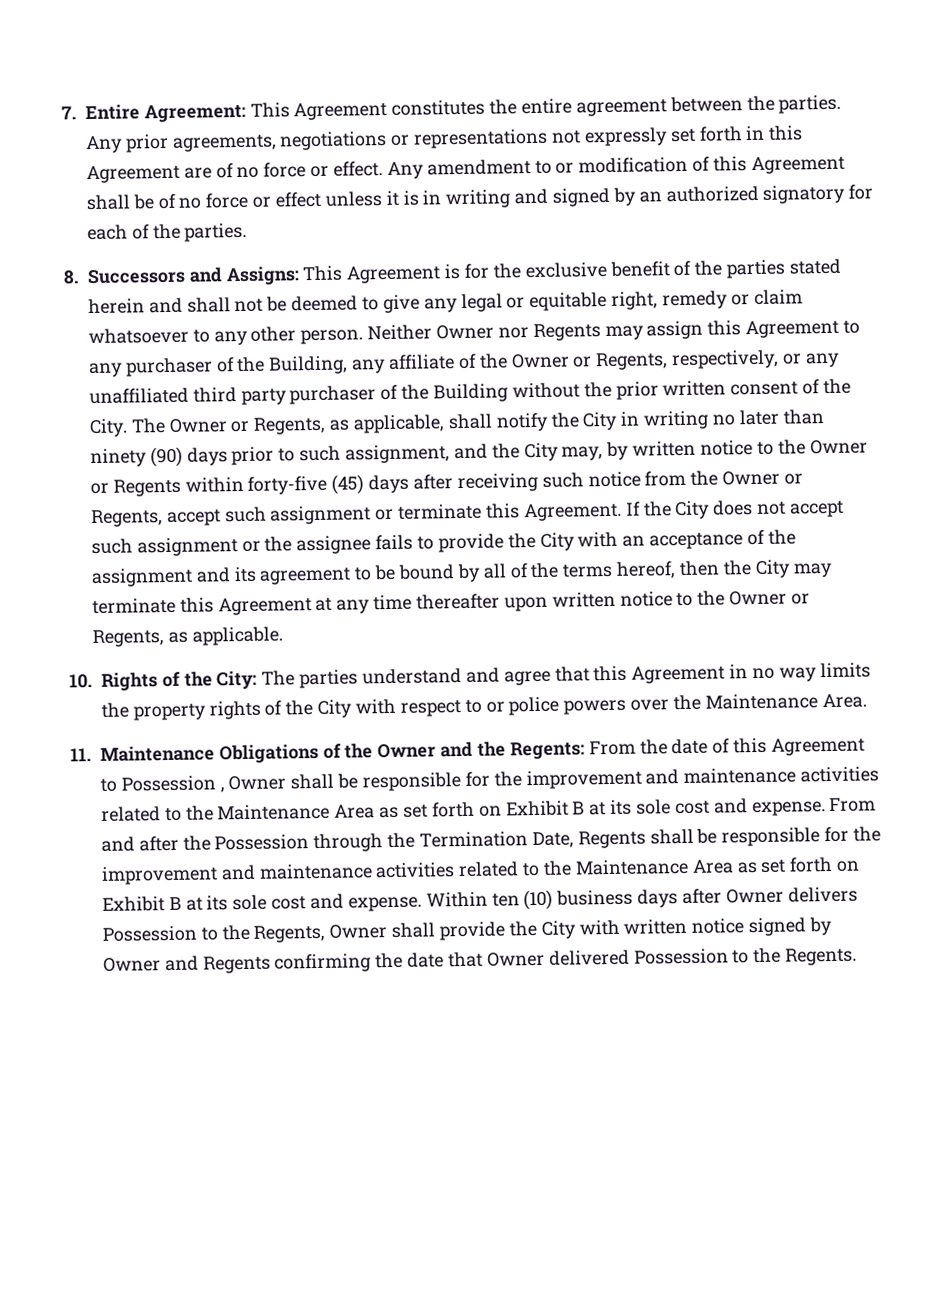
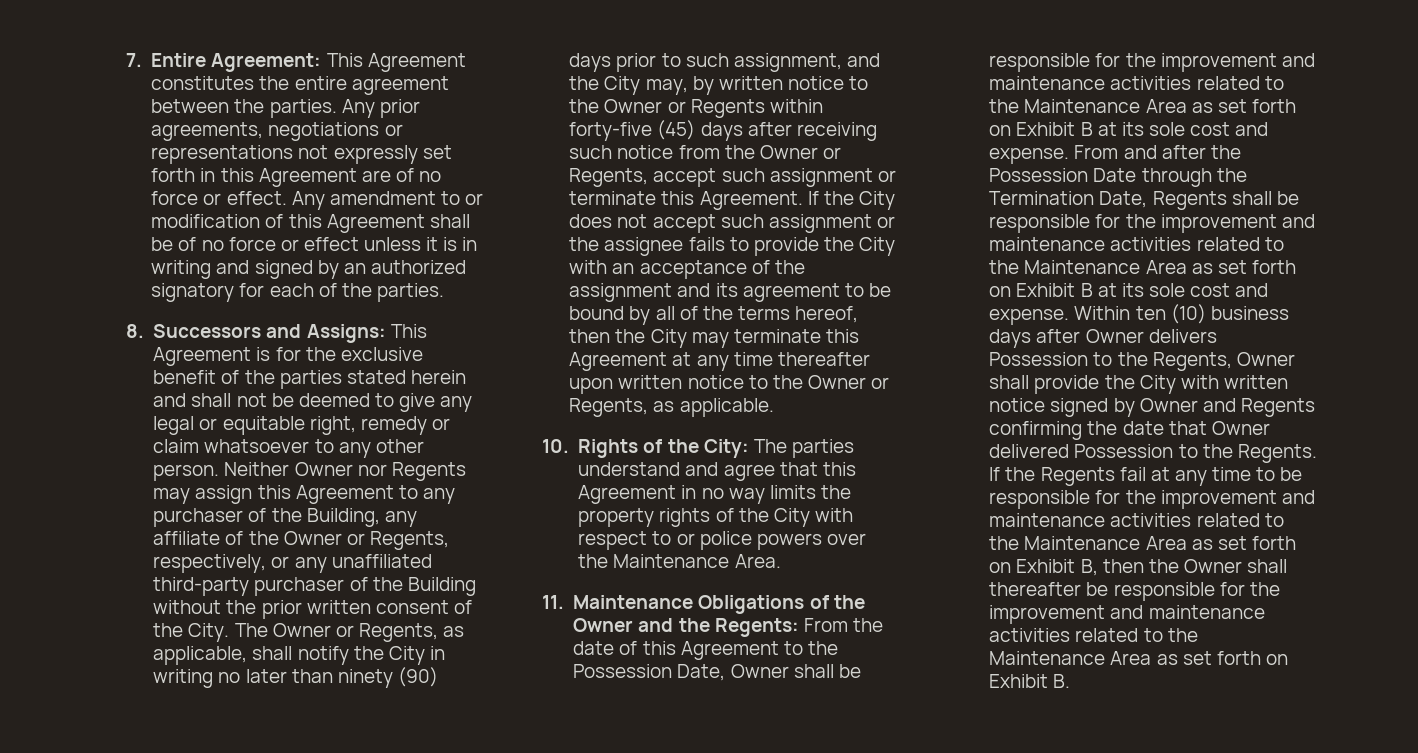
- Neither Owner nor Regents may assign this Agreement to any purchaser of the Building, any affiliate of the Owner or Regents, respectively, or any unaffiliated third party purchaser of the Building without the prior written consent of the City.
+ Neither Owner nor Regents may assign this Agreement to any purchaser of the Building, any affiliate of the Owner or Regents, respectively, or any unaffiliated third-party purchaser of the Building without the prior written consent of the City.
- 11. Maintenance Obligations of the Owner and the Regents: From the date of this Agreement to Possession , Owner shall be responsible for the improvement and maintenance activities related to the Maintenance Area as set forth on Exhibit B at its sole cost and expense.
+ 11. Maintenance Obligations of the Owner and the Regents: From the date of this Agreement to the Possession Date, Owner shall be responsible for the improvement and maintenance activities related to the Maintenance Area as set forth on Exhibit B at its sole cost and expense.
- From and after the Possession through the Termination Date, Regents shall be responsible for the improvement and maintenance activities related to the Maintenance Area as set forth on Exhibit B at its sole cost and expense.
+ From and after the Possession Date through the Termination Date, Regents shall be responsible for the improvement and maintenance activities related to the Maintenance Area as set forth on Exhibit B at its sole cost and expense.
+ If the Regents fail at any time to be responsible for the improvement and maintenance activities related to the Maintenance Area as set forth on Exhibit B, then the Owner shall thereafter be responsible for the improvement and maintenance activities related to the Maintenance Area as set forth on Exhibit B.

